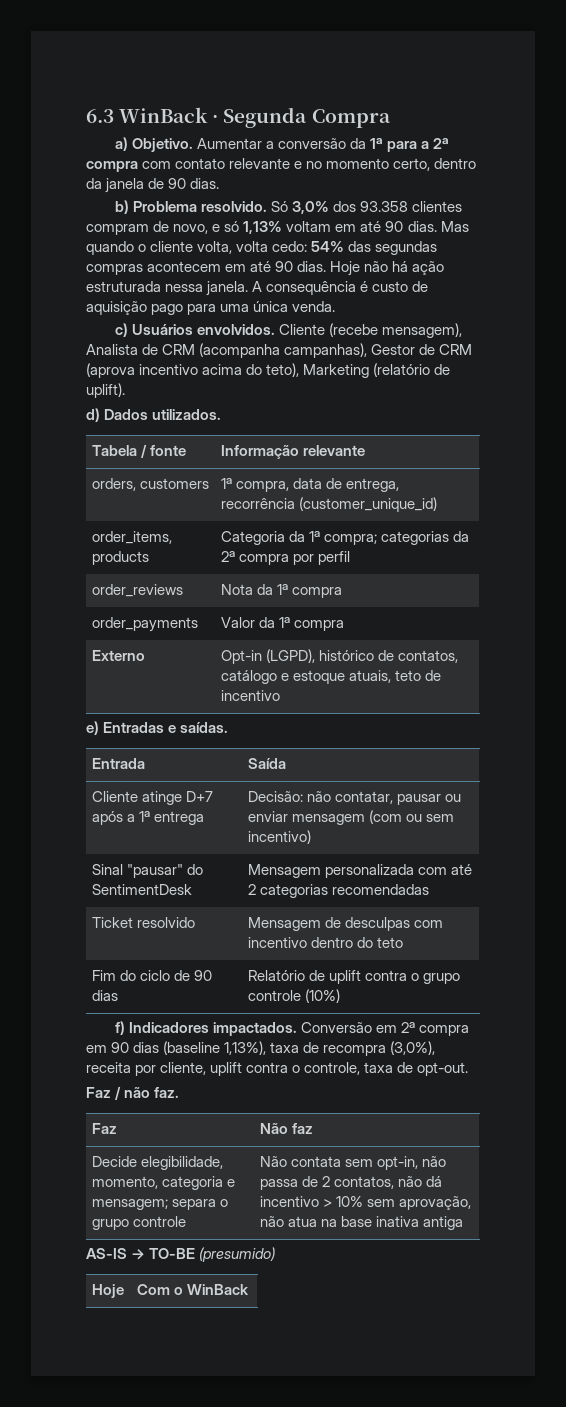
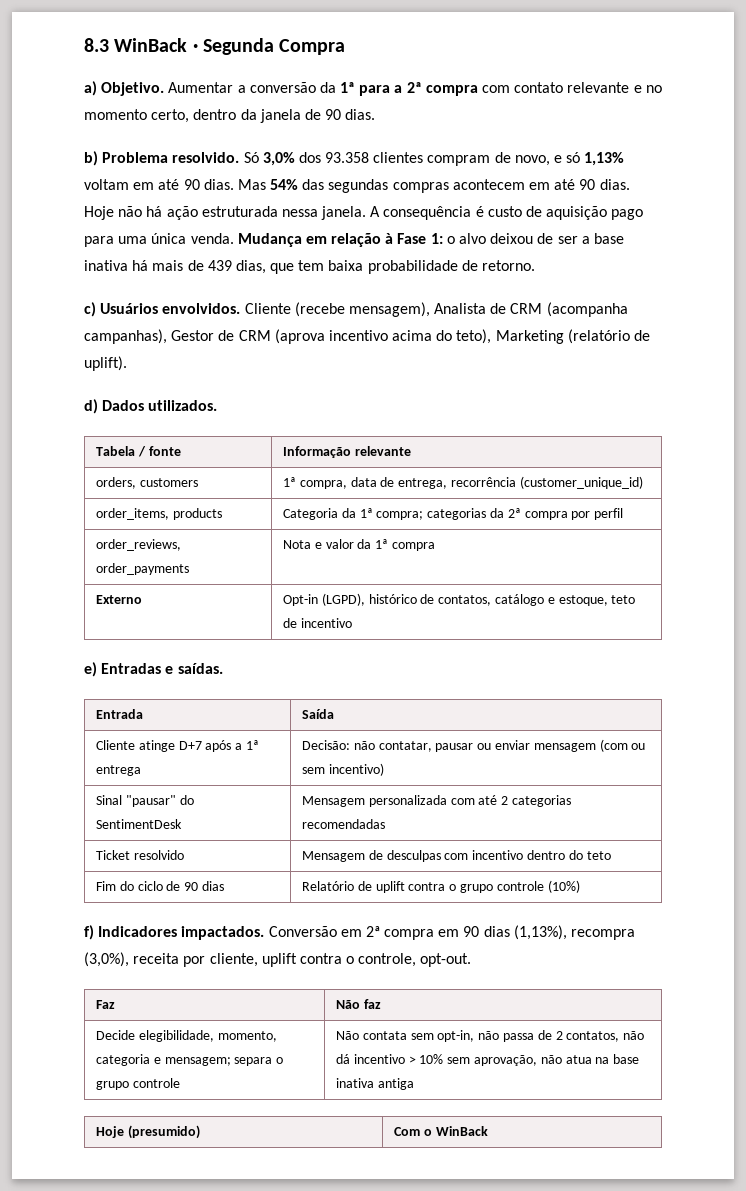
- 6.3 WinBack · Segunda Compra
+ 8.3 WinBack · Segunda Compra
- Mas quando o cliente volta, volta cedo: 54% das segundas compras acontecem em até 90 dias.
+ Mas 54% das segundas compras acontecem em até 90 dias.
+ Mudança em relação à Fase 1: o alvo deixou de ser a base inativa há mais de 439 dias, que tem baixa probabilidade de retorno.
- order_reviews | Nota da 1ª compra
- order_payments | Valor da 1ª compra
+ order_reviews, order_payments | Nota e valor da 1ª compra
- Externo | Opt-in (LGPD), histórico de contatos, catálogo e estoque atuais, teto de incentivo
+ Externo | Opt-in (LGPD), histórico de contatos, catálogo e estoque, teto de incentivo
- Conversão em 2ª compra em 90 dias (baseline 1,13%), taxa de recompra (3,0%), receita por cliente, uplift contra o controle, taxa de opt-out.
+ Conversão em 2ª compra em 90 dias (1,13%), recompra (3,0%), receita por cliente, uplift contra o controle, opt-out.
- Faz / não faz.
- AS-IS → TO-BE (presumido)
- Hoje | Com o WinBack
+ Hoje (presumido) | Com o WinBack

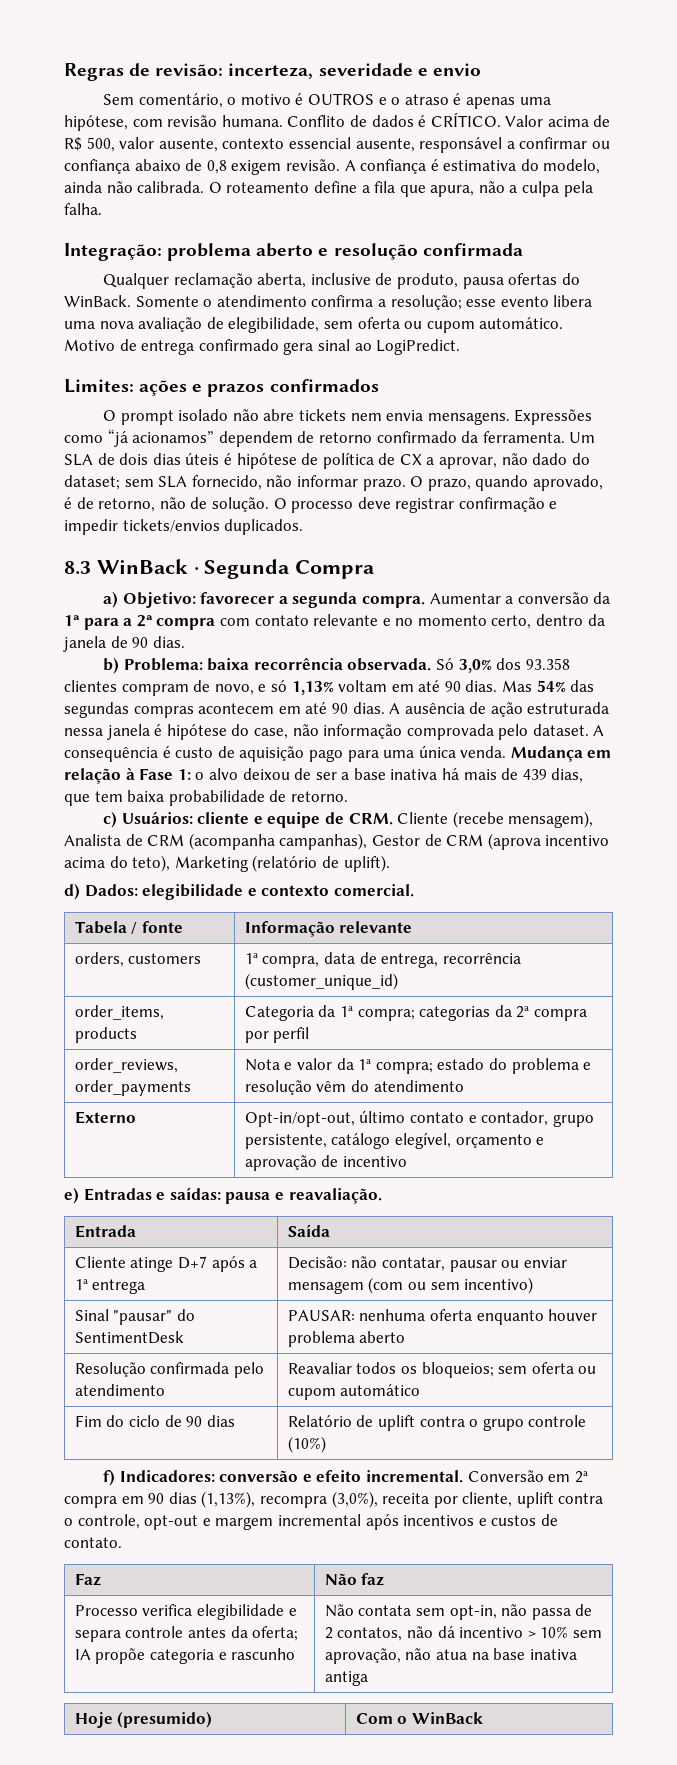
+ Regras de revisão: incerteza, severidade e envio
+ Sem comentário, o motivo é OUTROS e o atraso é apenas uma hipótese, com revisão humana. Conflito de dados é CRÍTICO. Valor acima de R$ 500, valor ausente, contexto essencial ausente, responsável a confirmar ou confiança abaixo de 0,8 exigem revisão. A confiança é estimativa do modelo, ainda não calibrada. O roteamento define a fila que apura, não a culpa pela falha.
+ Integração: problema aberto e resolução confirmada
+ Qualquer reclamação aberta, inclusive de produto, pausa ofertas do WinBack. Somente o atendimento confirma a resolução; esse evento libera uma nova avaliação de elegibilidade, sem oferta ou cupom automático. Motivo de entrega confirmado gera sinal ao LogiPredict.
+ Limites: ações e prazos confirmados
+ O prompt isolado não abre tickets nem envia mensagens. Expressões como “já acionamos” dependem de retorno confirmado da ferramenta. Um SLA de dois dias úteis é hipótese de política de CX a aprovar, não dado do dataset; sem SLA fornecido, não informar prazo. O prazo, quando aprovado, é de retorno, não de solução. O processo deve registrar confirmação e impedir tickets/envios duplicados.
- a) Objetivo.
+ a) Objetivo: favorecer a segunda compra.
- b) Problema resolvido.
+ b) Problema: baixa recorrência observada.
- Hoje não há ação estruturada nessa janela.
+ A ausência de ação estruturada nessa janela é hipótese do case, não informação comprovada pelo dataset.
- c) Usuários envolvidos. Cliente (recebe mensagem), Analista de CRM (acompanha campanhas), Gestor de CRM (aprova incentivo acima do teto), Marketing (relatório de uplift).
+ c) Usuários: cliente e equipe de CRM. Cliente (recebe mensagem), Analista de CRM (acompanha campanhas), Gestor de CRM (aprova incentivo acima do teto), Marketing (relatório de uplift).
- d) Dados utilizados.
+ d) Dados: elegibilidade e contexto comercial.
- order_reviews, order_payments | Nota e valor da 1ª compra
- Externo | Opt-in (LGPD), histórico de contatos, catálogo e estoque, teto de incentivo
+ order_reviews, order_payments | Nota e valor da 1ª compra; estado do problema e resolução vêm do atendimento
+ Externo | Opt-in/opt-out, último contato e contador, grupo persistente, catálogo elegível, orçamento e aprovação de incentivo
- e) Entradas e saídas.
+ e) Entradas e saídas: pausa e reavaliação.
- Sinal "pausar" do SentimentDesk | Mensagem personalizada com até 2 categorias recomendadas
- Ticket resolvido | Mensagem de desculpas com incentivo dentro do teto
+ Sinal "pausar" do SentimentDesk | PAUSAR: nenhuma oferta enquanto houver problema aberto
+ Resolução confirmada pelo atendimento | Reavaliar todos os bloqueios; sem oferta ou cupom automático
- f) Indicadores impactados.
+ f) Indicadores: conversão e efeito incremental.
- Conversão em 2ª compra em 90 dias (1,13%), recompra (3,0%), receita por cliente, uplift contra o controle, opt-out.
+ Conversão em 2ª compra em 90 dias (1,13%), recompra (3,0%), receita por cliente, uplift contra o controle, opt-out e margem incremental após incentivos e custos de contato.
  Faz | Não faz
- Decide elegibilidade, momento, categoria e mensagem; separa o grupo controle | Não contata sem opt-in, não passa de 2 contatos, não dá incentivo > 10% sem aprovação, não atua na base inativa antiga
+ Processo verifica elegibilidade e separa controle antes da oferta; IA propõe categoria e rascunho | Não contata sem opt-in, não passa de 2 contatos, não dá incentivo > 10% sem aprovação, não atua na base inativa antiga

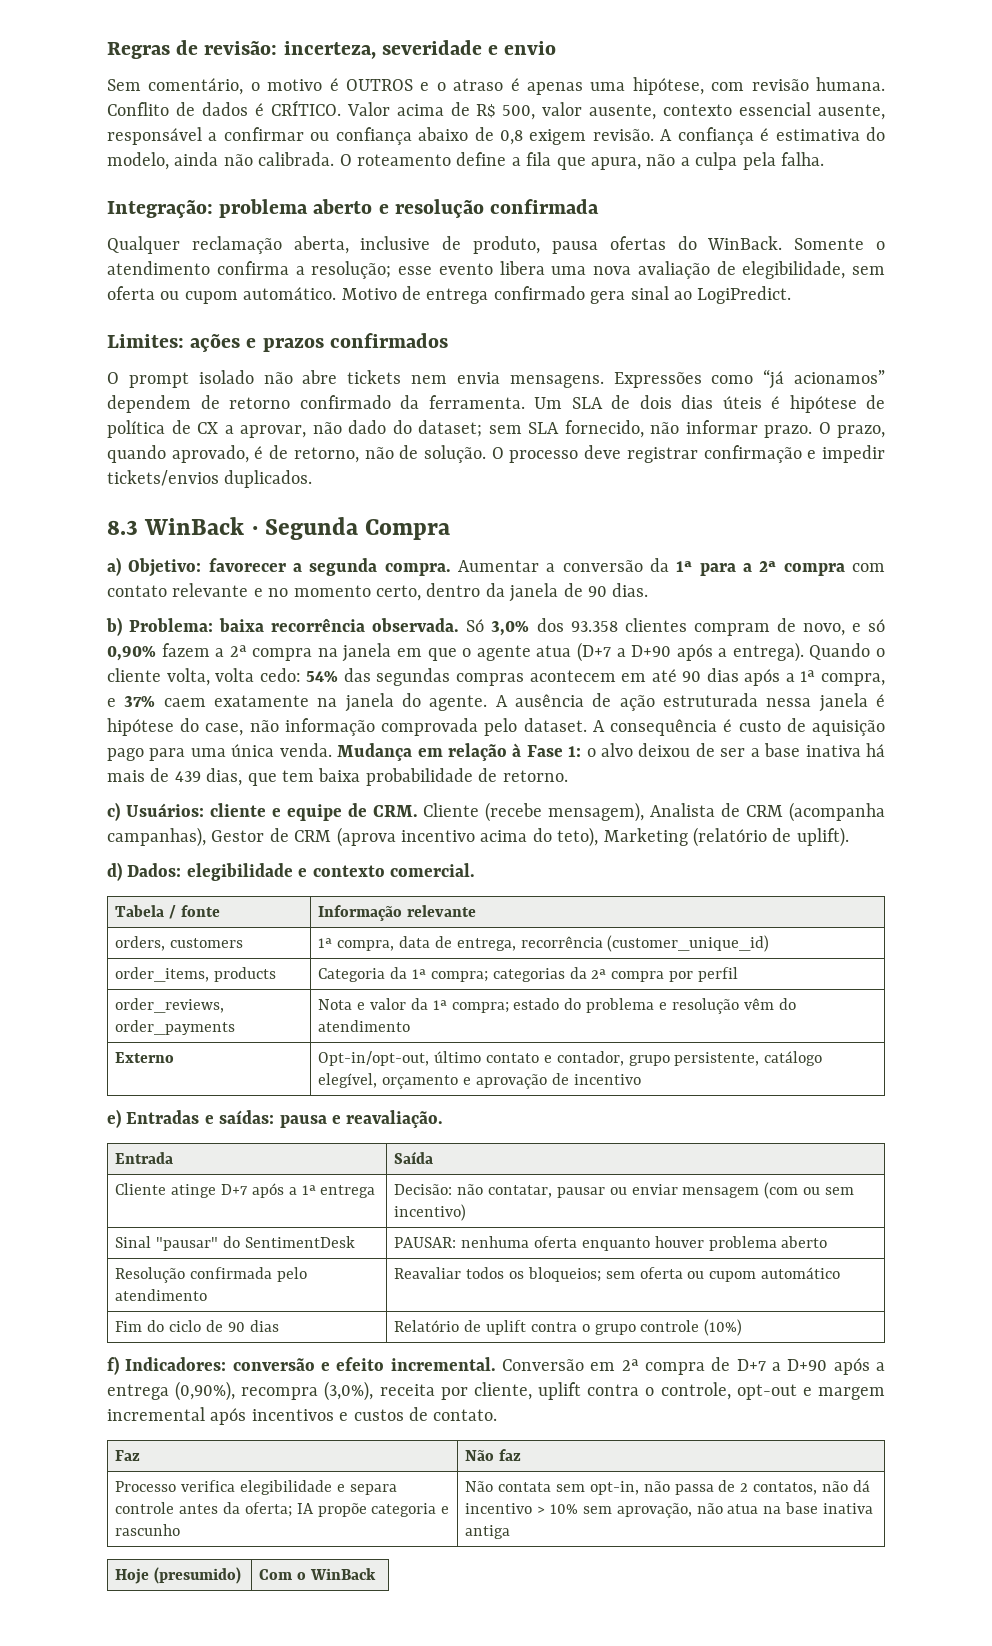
- Só 3,0% dos 93.358 clientes compram de novo, e só 1,13% voltam em até 90 dias. Mas 54% das segundas compras acontecem em até 90 dias.
+ Só 3,0% dos 93.358 clientes compram de novo, e só 0,90% fazem a 2ª compra na janela em que o agente atua (D+7 a D+90 após a entrega). Quando o cliente volta, volta cedo: 54% das segundas compras acontecem em até 90 dias após a 1ª compra, e 37% caem exatamente na janela do agente.
- Conversão em 2ª compra em 90 dias (1,13%), recompra (3,0%), receita por cliente, uplift contra o controle, opt-out e margem incremental após incentivos e custos de contato.
+ Conversão em 2ª compra de D+7 a D+90 após a entrega (0,90%), recompra (3,0%), receita por cliente, uplift contra o controle, opt-out e margem incremental após incentivos e custos de contato.

